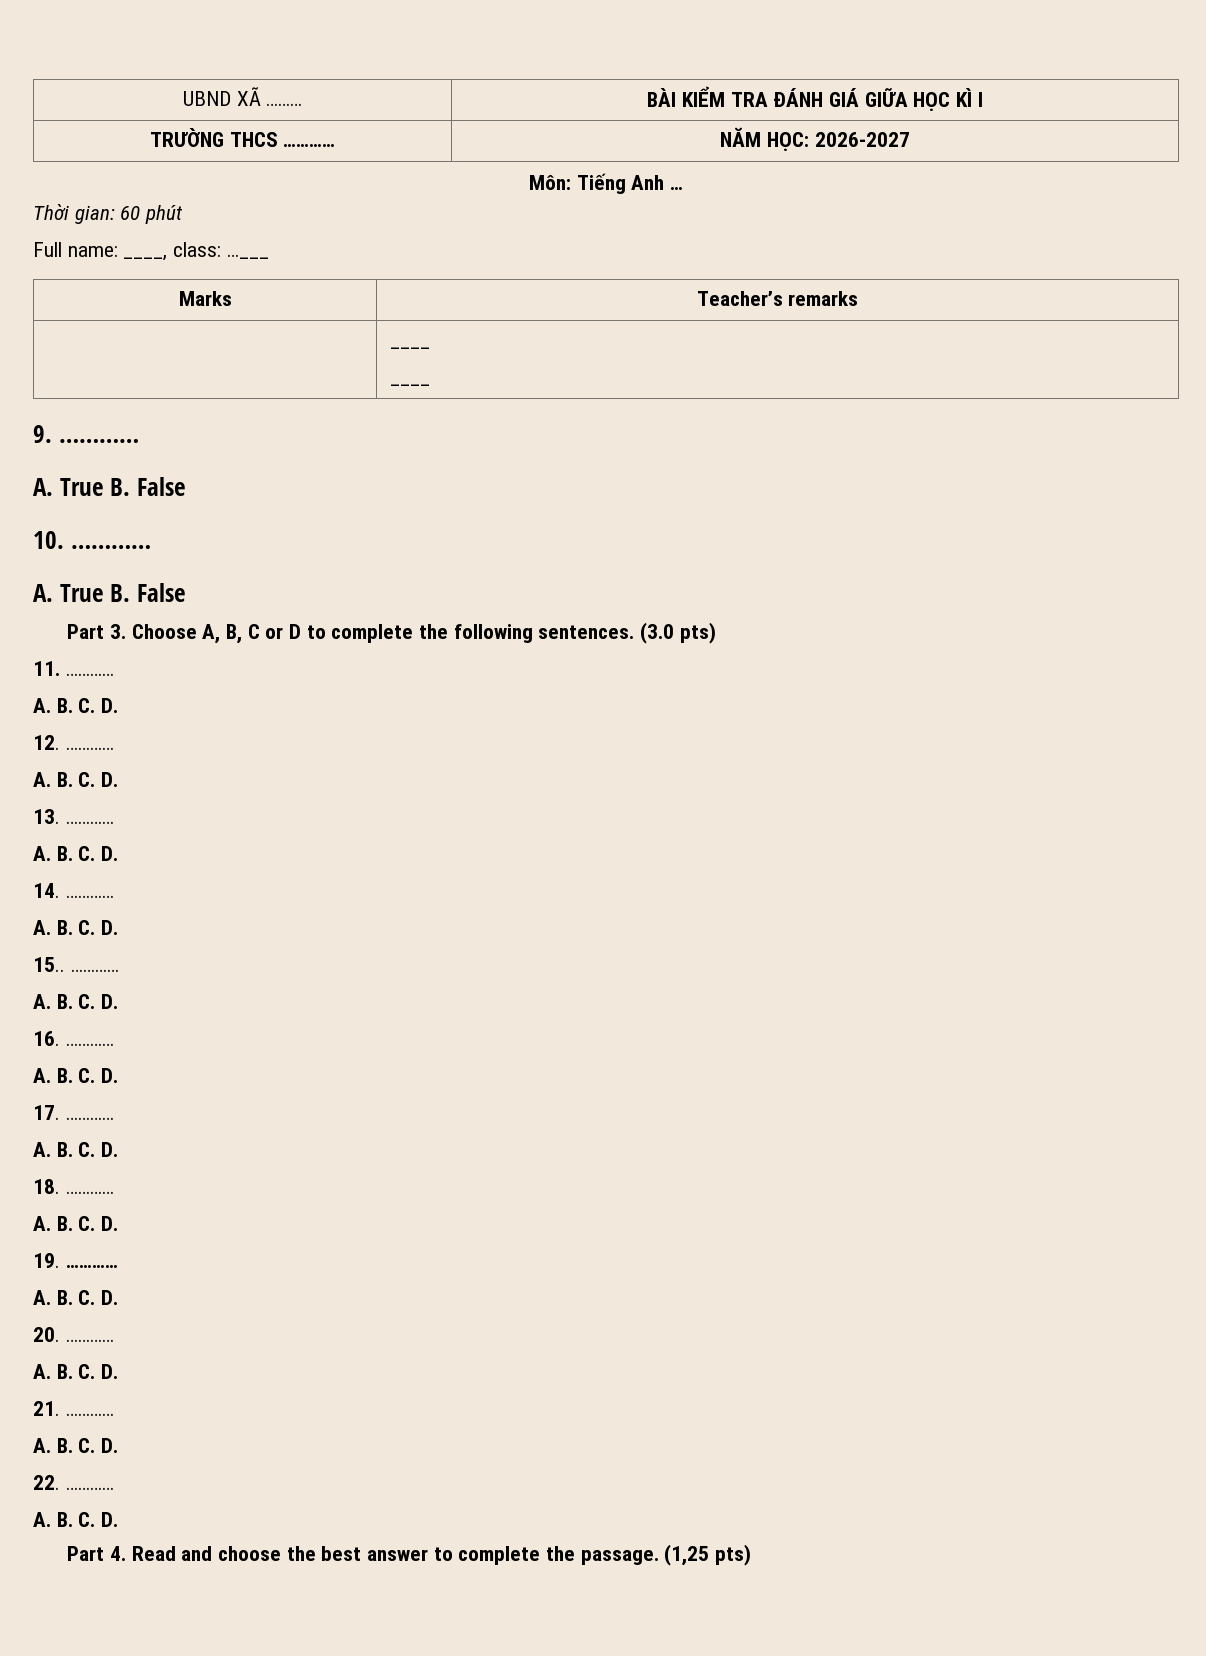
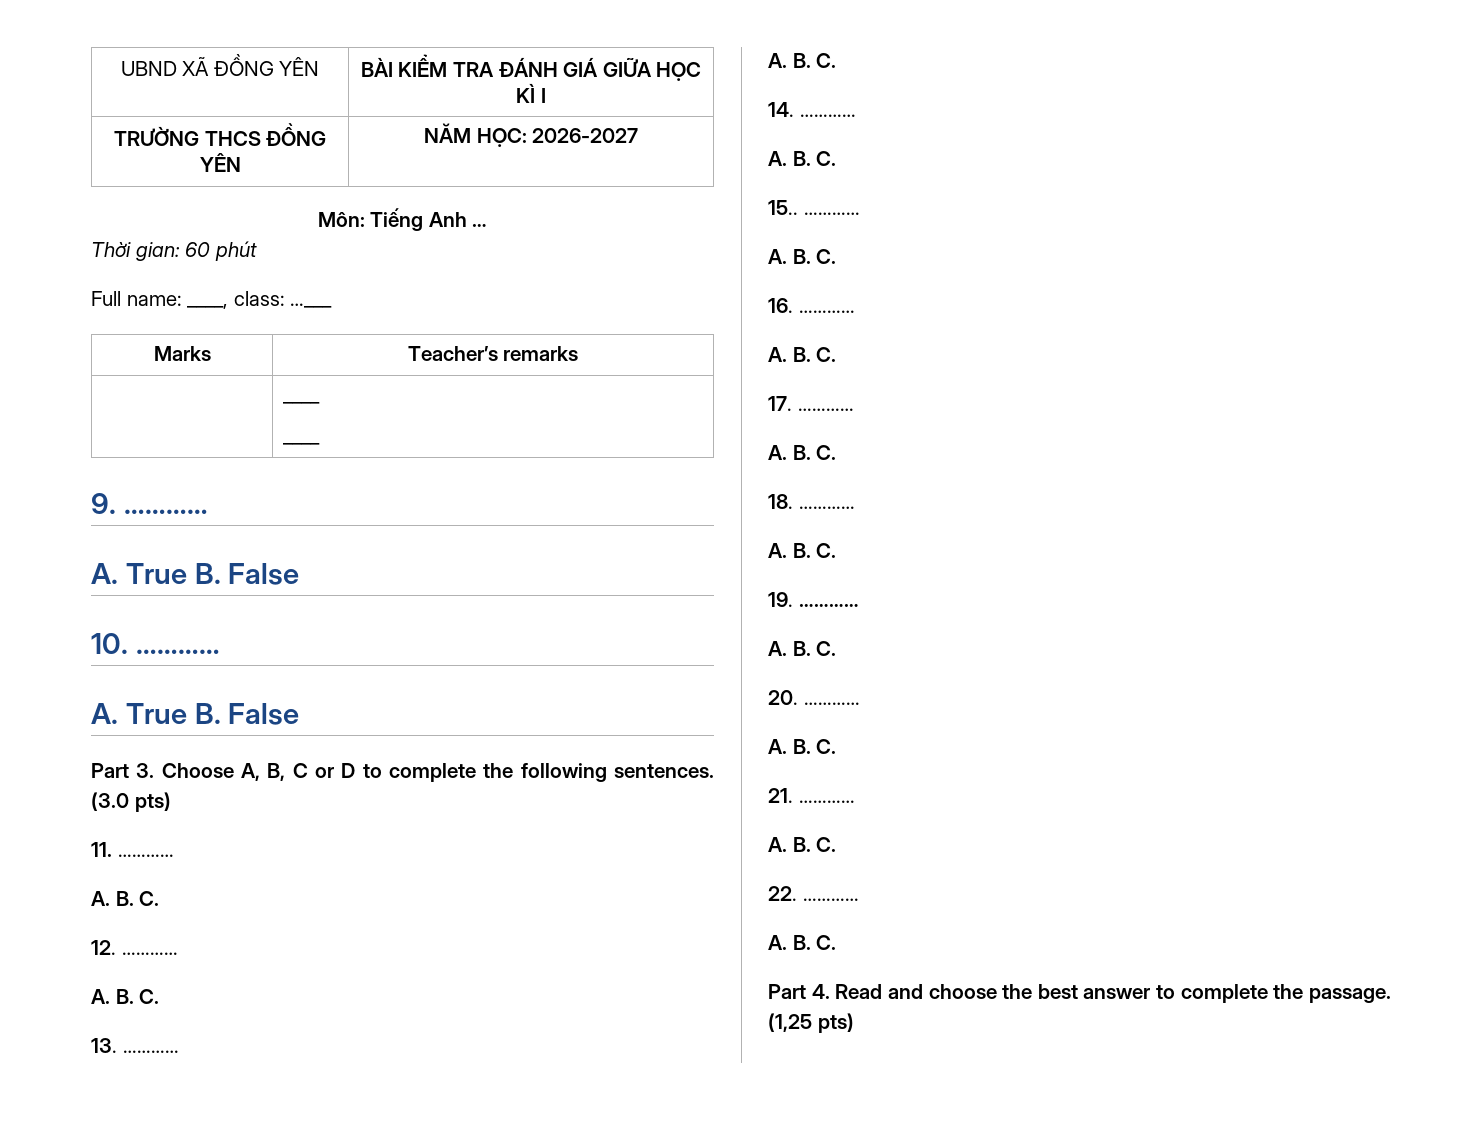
- UBND XÃ ……… | BÀI KIỂM TRA ĐÁNH GIÁ GIỮA HỌC KÌ I
+ UBND XÃ ĐỒNG YÊN | BÀI KIỂM TRA ĐÁNH GIÁ GIỮA HỌC KÌ I
- TRƯỜNG THCS ………… | NĂM HỌC: 2026-2027
+ TRƯỜNG THCS ĐỒNG YÊN | NĂM HỌC: 2026-2027
  11. …………
- A. B. C. D.
+ A. B. C.
  12. …………
- A. B. C. D.
+ A. B. C.
  13. …………
- A. B. C. D.
+ A. B. C.
  14. …………
- A. B. C. D.
+ A. B. C.
  15.. …………
- A. B. C. D.
+ A. B. C.
  16. …………
- A. B. C. D.
+ A. B. C.
  17. …………
- A. B. C. D.
+ A. B. C.
  18. …………
- A. B. C. D.
+ A. B. C.
  19. …………
- A. B. C. D.
+ A. B. C.
  20. …………
- A. B. C. D.
+ A. B. C.
  21. …………
- A. B. C. D.
+ A. B. C.
  22. …………
- A. B. C. D.
+ A. B. C.

